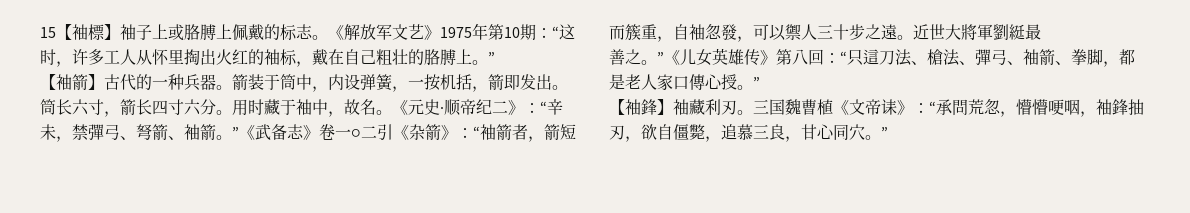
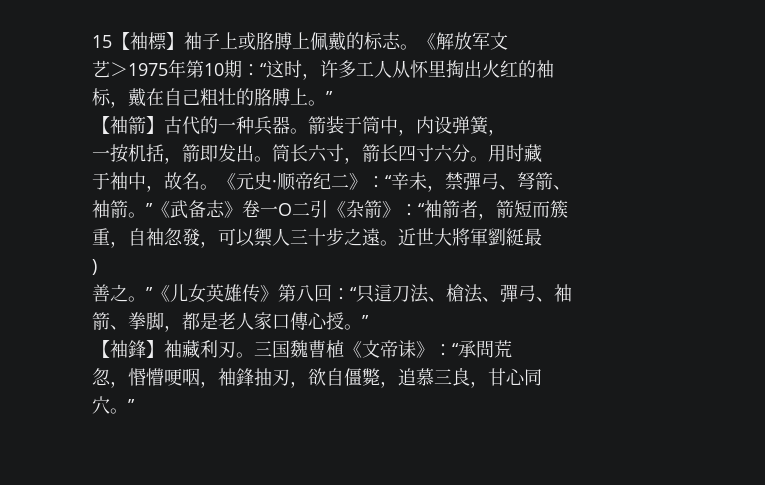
- 《解放军文艺》1975年第10期：“这时，许多工人从怀里掏出火红的袖标，戴在自己粗壮的胳膊上。”
+ 《解放军文
+ 艺＞1975年第10期：“这时，许多工人从怀里掏出火红的袖
+ 标，戴在自己粗壮的胳膊上。”
- 箭装于筒中，内设弹簧，一按机括，箭即发出。
+ 箭装于筒中，内设弹簧，
+ 一按机括，箭即发出。
- 用时藏于袖中，故名。
+ 用时藏
+ 于袖中，故名。
- 《元史·顺帝纪二》：“辛未，禁彈弓、弩箭、袖箭。”《武备志》卷一○二引《杂箭》：“袖箭者，箭短而簇重，自袖忽發，可以禦人三十步之遠。
+ 《元史·顺帝纪二》：“辛未，禁彈弓、弩箭、
+ 袖箭。”《武备志》卷一O二引《杂箭》：“袖箭者，箭短而簇
+ 重，自袖忽發，可以禦人三十步之遠。
+ )
- 善之。”《儿女英雄传》第八回：“只這刀法、槍法、彈弓、袖箭、拳脚，都是老人家口傳心授。”
+ 善之。”《儿女英雄传》第八回：“只這刀法、槍法、彈弓、袖
+ 箭、拳脚，都是老人家口傳心授。”
- 三国魏曹植《文帝诔》：“承問荒忽，懵懵哽咽，袖鋒抽刃，欲自僵斃，追慕三良，甘心同穴。”
+ 三国魏曹植《文帝诔》：“承問荒
+ 忽，惽懵哽咽，袖鋒抽刃，欲自僵斃，追慕三良，甘心同
+ 穴。”

